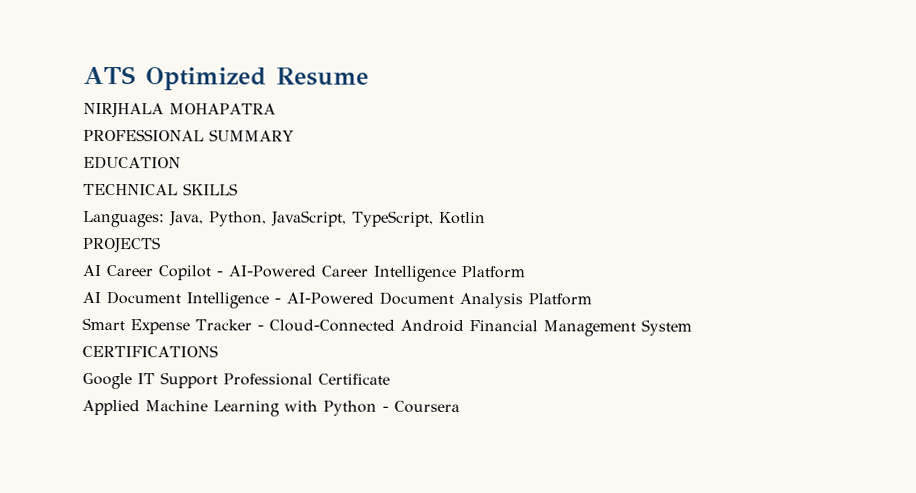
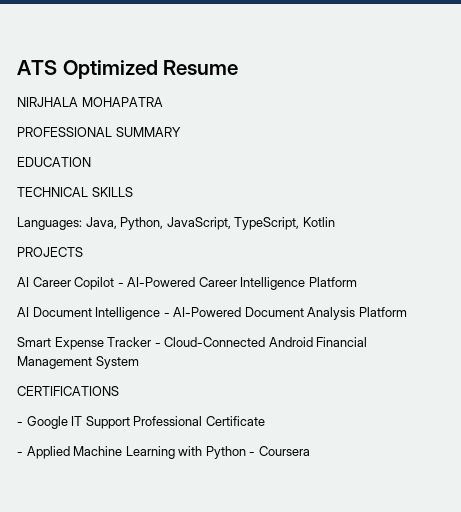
- Google IT Support Professional Certificate
+ - Google IT Support Professional Certificate
- Applied Machine Learning with Python - Coursera
+ - Applied Machine Learning with Python - Coursera

